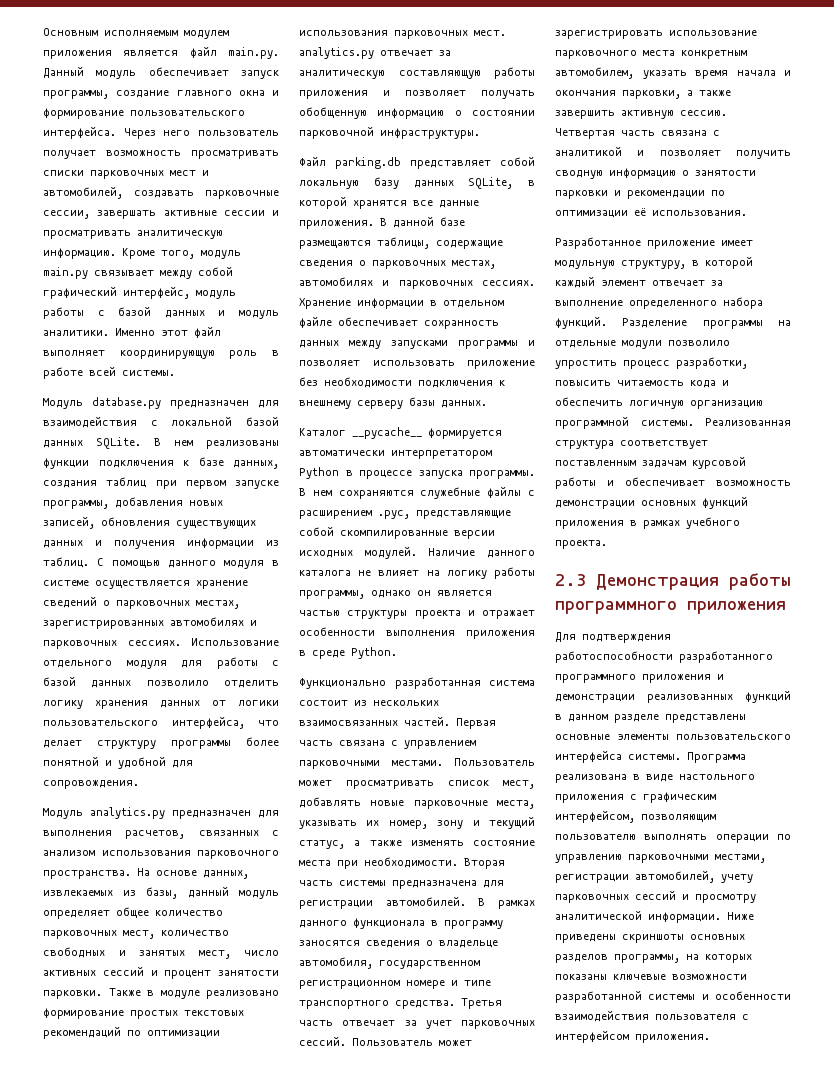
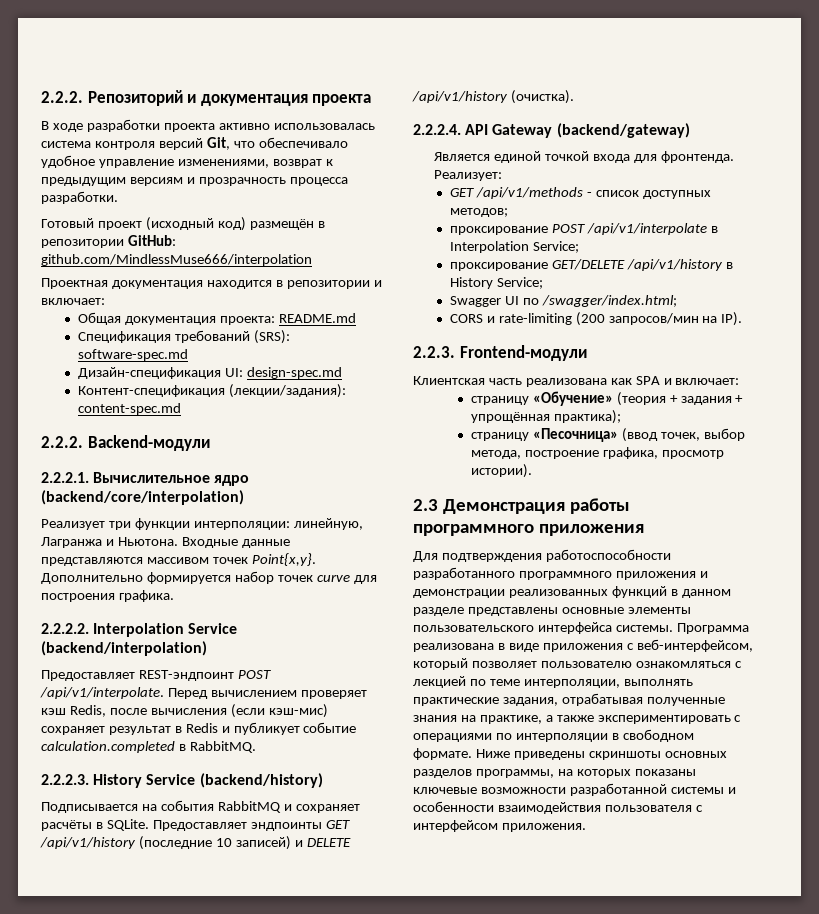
- Основным исполняемым модулем приложения является файл main.py. Данный модуль обеспечивает запуск программы, создание главного окна и формирование пользовательского интерфейса. Через него пользователь получает возможность просматривать списки парковочных мест и автомобилей, создавать парковочные сессии, завершать активные сессии и просматривать аналитическую информацию. Кроме того, модуль main.py связывает между собой графический интерфейс, модуль работы с базой данных и модуль аналитики. Именно этот файл выполняет координирующую роль в работе всей системы.
- Модуль database.py предназначен для взаимодействия с локальной базой данных SQLite. В нем реализованы функции подключения к базе данных, создания таблиц при первом запуске программы, добавления новых записей, обновления существующих данных и получения информации из таблиц. С помощью данного модуля в системе осуществляется хранение сведений о парковочных местах, зарегистрированных автомобилях и парковочных сессиях. Использование отдельного модуля для работы с базой данных позволило отделить логику хранения данных от логики пользовательского интерфейса, что делает структуру программы более понятной и удобной для сопровождения.
- Модуль analytics.py предназначен для выполнения расчетов, связанных с анализом использования парковочного пространства. На основе данных, извлекаемых из базы, данный модуль определяет общее количество парковочных мест, количество свободных и занятых мест, число активных сессий и процент занятости парковки. Также в модуле реализовано формирование простых текстовых рекомендаций по оптимизации использования парковочных мест. analytics.py отвечает за аналитическую составляющую работы приложения и позволяет получать обобщенную информацию о состоянии парковочной инфраструктуры.
- Файл parking.db представляет собой локальную базу данных SQLite, в которой хранятся все данные приложения. В данной базе размещаются таблицы, содержащие сведения о парковочных местах, автомобилях и парковочных сессиях. Хранение информации в отдельном файле обеспечивает сохранность данных между запусками программы и позволяет использовать приложение без необходимости подключения к внешнему серверу базы данных.
- Каталог __pycache__ формируется автоматически интерпретатором Python в процессе запуска программы. В нем сохраняются служебные файлы с расширением .pyc, представляющие собой скомпилированные версии исходных модулей. Наличие данного каталога не влияет на логику работы программы, однако он является частью структуры проекта и отражает особенности выполнения приложения в среде Python.
- Функционально разработанная система состоит из нескольких взаимосвязанных частей. Первая часть связана с управлением парковочными местами. Пользователь может просматривать список мест, добавлять новые парковочные места, указывать их номер, зону и текущий статус, а также изменять состояние места при необходимости. Вторая часть системы предназначена для регистрации автомобилей. В рамках данного функционала в программу заносятся сведения о владельце автомобиля, государственном регистрационном номере и типе транспортного средства. Третья часть отвечает за учет парковочных сессий. Пользователь может зарегистрировать использование парковочного места конкретным автомобилем, указать время начала и окончания парковки, а также завершить активную сессию. Четвертая часть связана с аналитикой и позволяет получить сводную информацию о занятости парковки и рекомендации по оптимизации её использования.
- Разработанное приложение имеет модульную структуру, в которой каждый элемент отвечает за выполнение определенного набора функций. Разделение программы на отдельные модули позволило упростить процесс разработки, повысить читаемость кода и обеспечить логичную организацию программной системы. Реализованная структура соответствует поставленным задачам курсовой работы и обеспечивает возможность демонстрации основных функций приложения в рамках учебного проекта.
+ 2.2.2. Репозиторий и документация проекта
+ В ходе разработки проекта активно использовалась система контроля версий Git, что обеспечивало удобное управление изменениями, возврат к предыдущим версиям и прозрачность процесса разработки.
+ Готовый проект (исходный код) размещён в репозитории GitHub: github.com/MindlessMuse666/interpolation
+ Проектная документация находится в репозитории и включает:
+ Общая документация проекта: README.md
+ Спецификация требований (SRS): software-spec.md
+ Дизайн-спецификация UI: design-spec.md
+ Контент-спецификация (лекции/задания): content-spec.md
+ 2.2.2. Backend-модули
+ 2.2.2.1. Вычислительное ядро (backend/core/interpolation)
+ Реализует три функции интерполяции: линейную, Лагранжа и Ньютона. Входные данные представляются массивом точек Point{x,y}. Дополнительно формируется набор точек curve для построения графика.
+ 2.2.2.2. Interpolation Service (backend/interpolation)
+ Предоставляет REST-эндпоинт POST /api/v1/interpolate. Перед вычислением проверяет кэш Redis, после вычисления (если кэш-мис) сохраняет результат в Redis и публикует событие calculation.completed в RabbitMQ.
+ 2.2.2.3. History Service (backend/history)
+ Подписывается на события RabbitMQ и сохраняет расчёты в SQLite. Предоставляет эндпоинты GET /api/v1/history (последние 10 записей) и DELETE /api/v1/history (очистка).
+ 2.2.2.4. API Gateway (backend/gateway)
+ Является единой точкой входа для фронтенда. Реализует:
+ GET /api/v1/methods - список доступных методов;
+ проксирование POST /api/v1/interpolate в Interpolation Service;
+ проксирование GET/DELETE /api/v1/history в History Service;
+ Swagger UI по /swagger/index.html;
+ CORS и rate-limiting (200 запросов/мин на IP).
+ 2.2.3. Frontend-модули
+ Клиентская часть реализована как SPA и включает:
+ страницу «Обучение» (теория + задания + упрощённая практика);
+ страницу «Песочница» (ввод точек, выбор метода, построение графика, просмотр истории).
- Программа реализована в виде настольного приложения с графическим интерфейсом, позволяющим пользователю выполнять операции по управлению парковочными местами, регистрации автомобилей, учету парковочных сессий и просмотру аналитической информации.
+ Программа реализована в виде приложения с веб-интерфейсом, который позволяет пользователю ознакомляться с лекцией по теме интерполяции, выполнять практические задания, отрабатывая полученные знания на практике, а также экспериментировать с операциями по интерполяции в свободном формате.

